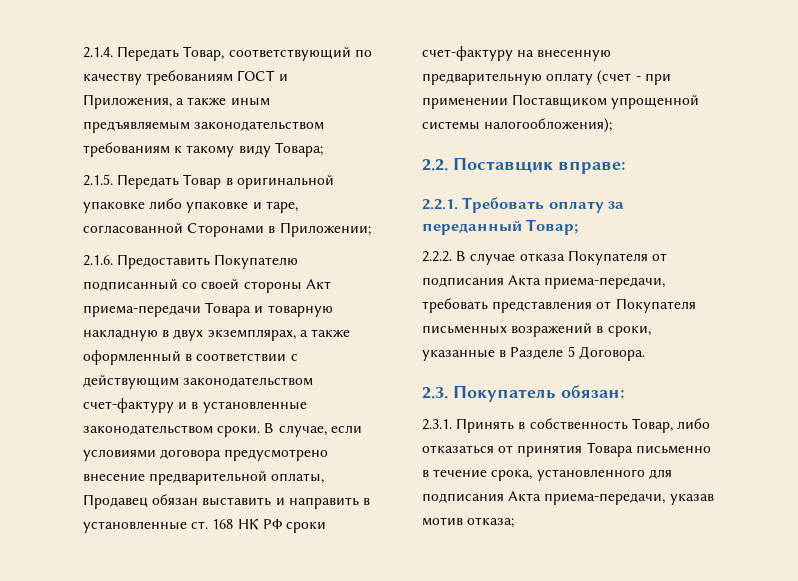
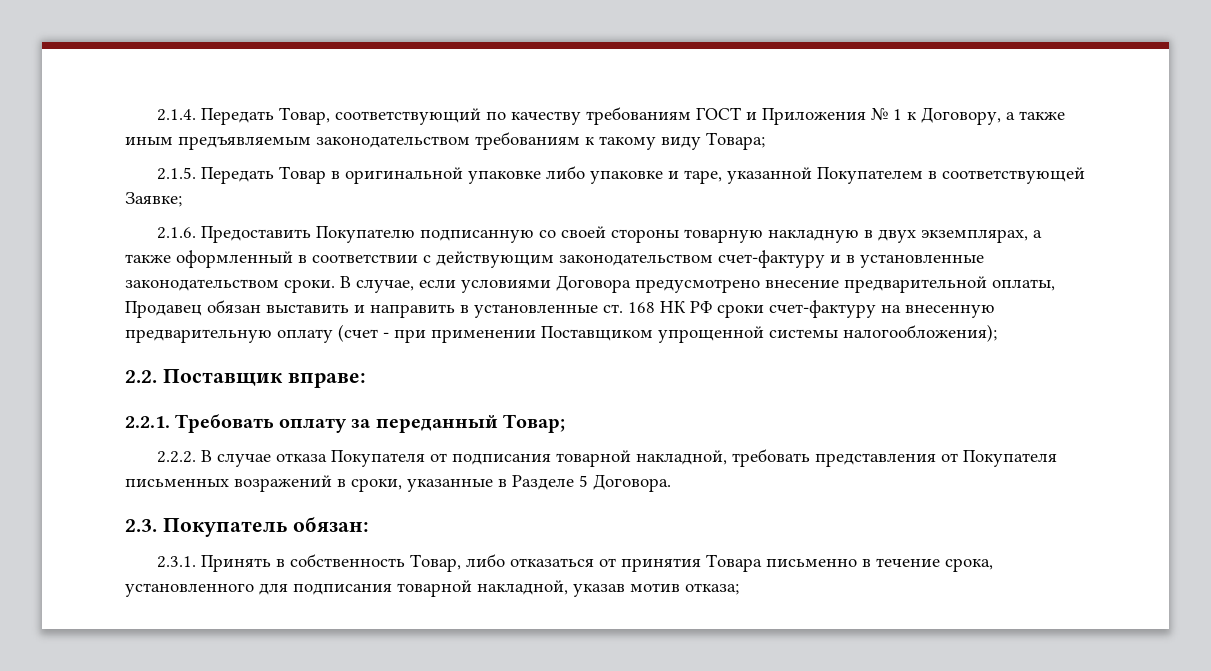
- 2.1.4. Передать Товар, соответствующий по качеству требованиям ГОСТ и Приложения, а также иным предъявляемым законодательством требованиям к такому виду Товара;
+ 2.1.4. Передать Товар, соответствующий по качеству требованиям ГОСТ и Приложения № 1 к Договору, а также иным предъявляемым законодательством требованиям к такому виду Товара;
- 2.1.5. Передать Товар в оригинальной упаковке либо упаковке и таре, согласованной Сторонами в Приложении;
+ 2.1.5. Передать Товар в оригинальной упаковке либо упаковке и таре, указанной Покупателем в соответствующей Заявке;
- 2.1.6. Предоставить Покупателю подписанный со своей стороны Акт приема-передачи Товара и товарную накладную в двух экземплярах, а также оформленный в соответствии с действующим законодательством счет-фактуру и в установленные законодательством сроки.
+ 2.1.6. Предоставить Покупателю подписанную со своей стороны товарную накладную в двух экземплярах, а также оформленный в соответствии с действующим законодательством счет-фактуру и в установленные законодательством сроки.
- В случае, если условиями договора предусмотрено внесение предварительной оплаты, Продавец обязан выставить и направить в установленные ст. 168 НК РФ сроки счет-фактуру на внесенную предварительную оплату (счет - при применении Поставщиком упрощенной системы налогообложения);
+ В случае, если условиями Договора предусмотрено внесение предварительной оплаты, Продавец обязан выставить и направить в установленные ст. 168 НК РФ сроки счет-фактуру на внесенную предварительную оплату (счет - при применении Поставщиком упрощенной системы налогообложения);
- 2.2.2. В случае отказа Покупателя от подписания Акта приема-передачи, требовать представления от Покупателя письменных возражений в сроки, указанные в Разделе 5 Договора.
+ 2.2.2. В случае отказа Покупателя от подписания товарной накладной, требовать представления от Покупателя письменных возражений в сроки, указанные в Разделе 5 Договора.
- 2.3.1. Принять в собственность Товар, либо отказаться от принятия Товара письменно в течение срока, установленного для подписания Акта приема-передачи, указав мотив отказа;
+ 2.3.1. Принять в собственность Товар, либо отказаться от принятия Товара письменно в течение срока, установленного для подписания товарной накладной, указав мотив отказа;

